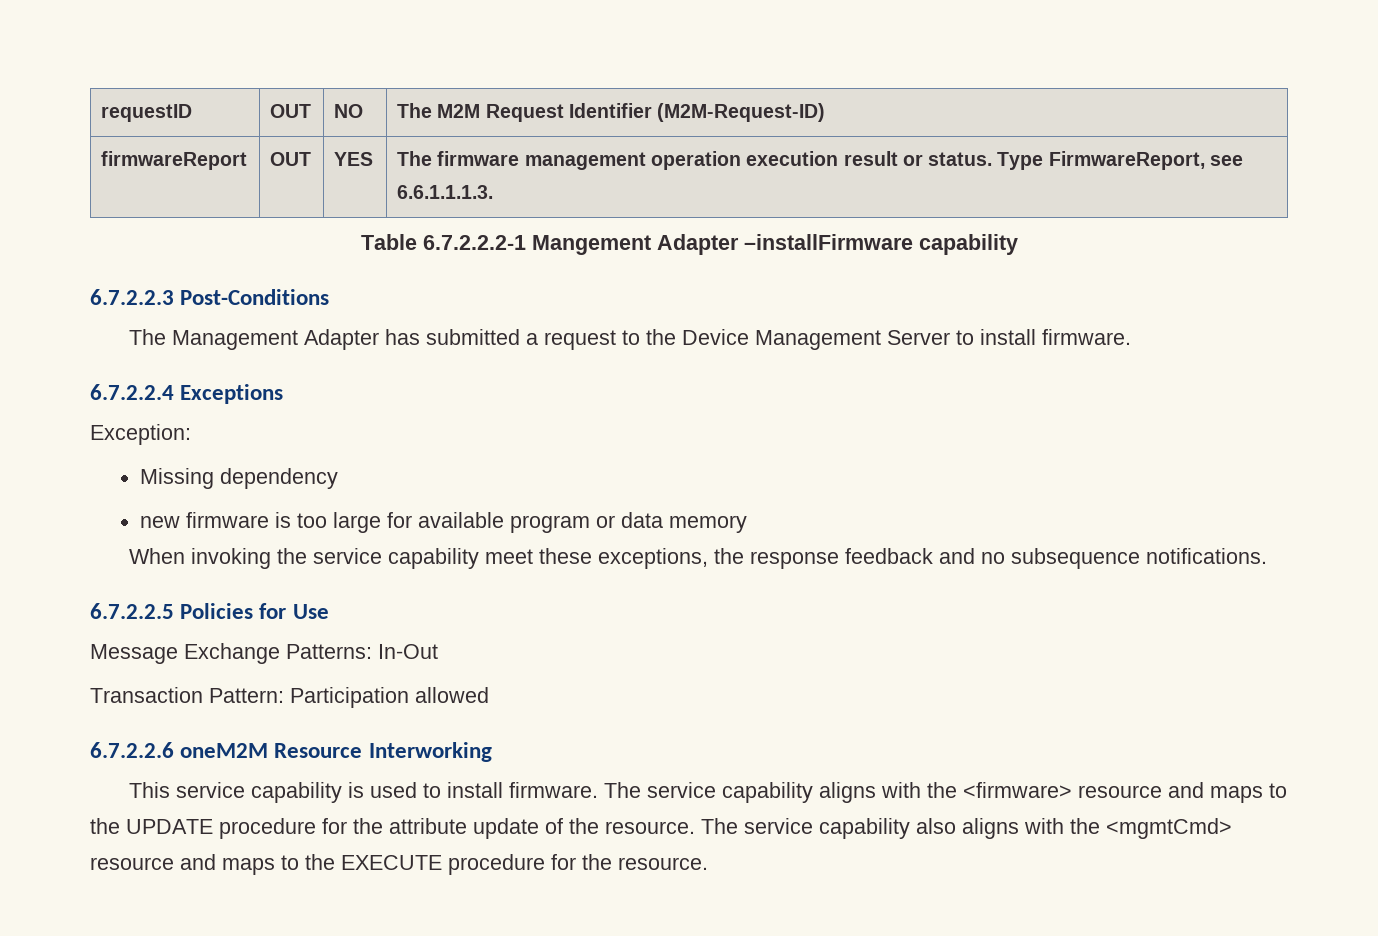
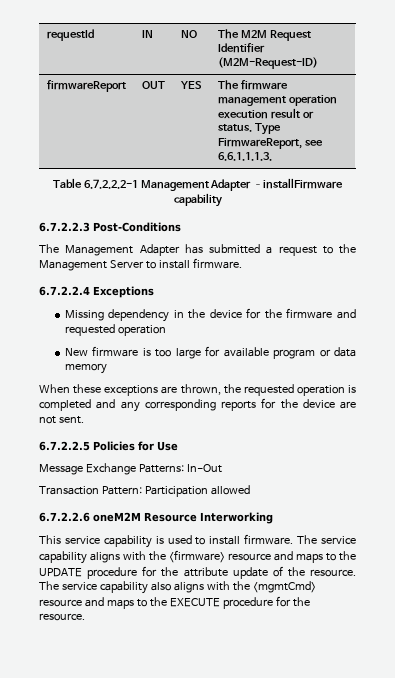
- requestID | OUT | NO | The M2M Request Identifier (M2M-Request-ID)
+ requestId | IN | NO | The M2M Request Identifier (M2M-Request-ID)
- Table 6.7.2.2.2-1 Mangement Adapter –installFirmware capability
+ Table 6.7.2.2.2-1 Management Adapter –installFirmware capability
- The Management Adapter has submitted a request to the Device Management Server to install firmware.
+ The Management Adapter has submitted a request to the Management Server to install firmware.
- Exception:
- Missing dependency
- new firmware is too large for available program or data memory
+ Missing dependency in the device for the firmware and requested operation
+ New firmware is too large for available program or data memory
- When invoking the service capability meet these exceptions, the response feedback and no subsequence notifications.
+ When these exceptions are thrown, the requested operation is completed and any corresponding reports for the device are not sent.

